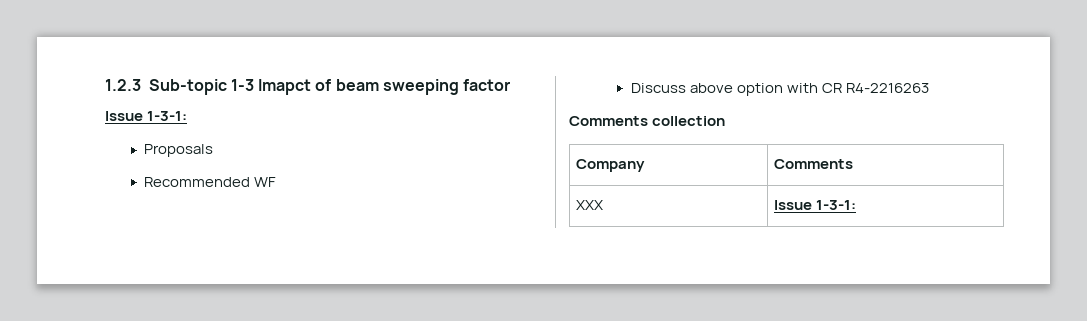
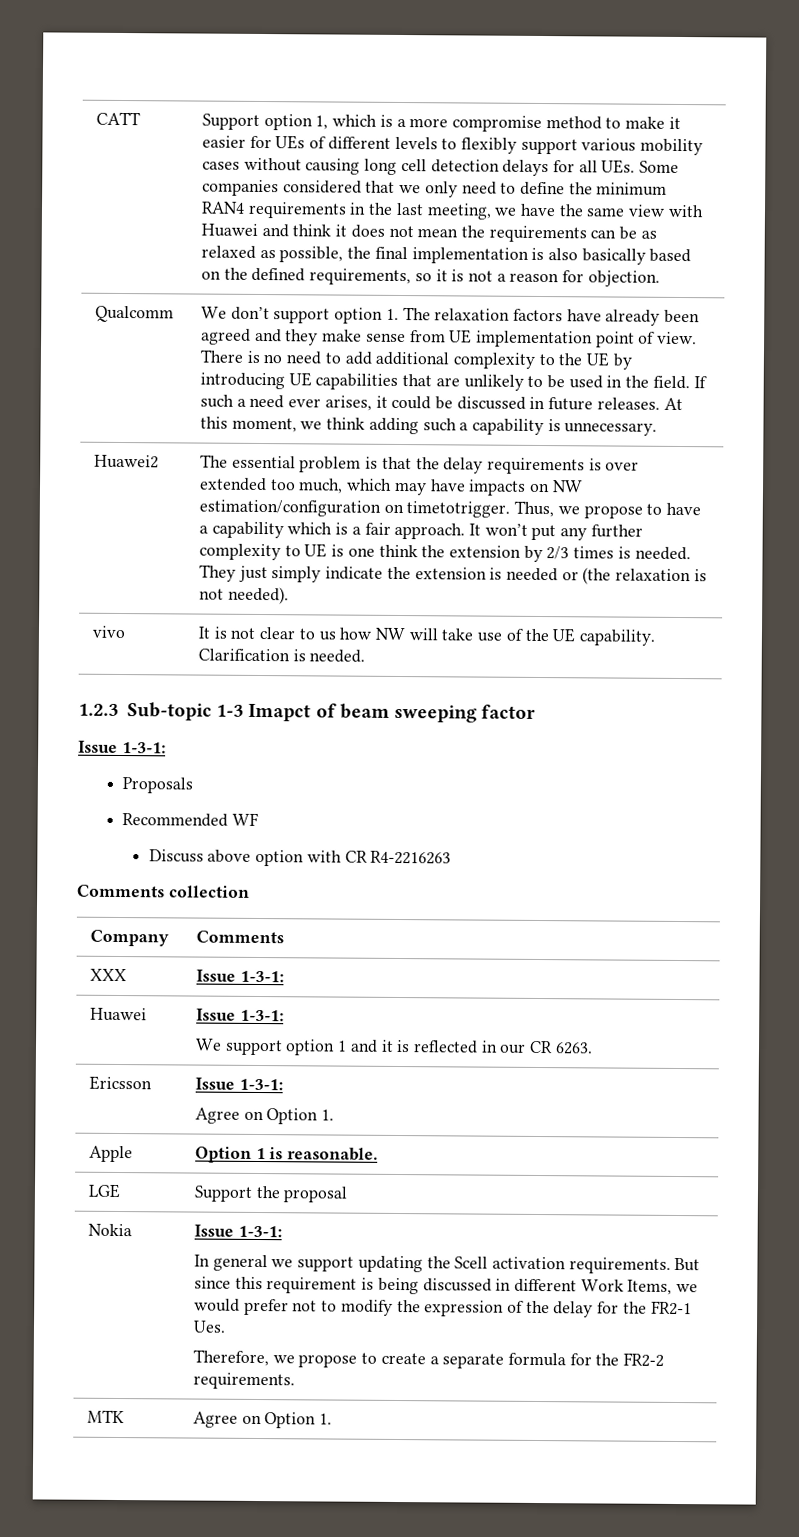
+ CATT | Support option 1, which is a more compromise method to make it easier for UEs of different levels to flexibly support various mobility cases without causing long cell detection delays for all UEs. Some companies considered that we only need to define the minimum RAN4 requirements in the last meeting, we have the same view with Huawei and think it does not mean the requirements can be as relaxed as possible, the final implementation is also basically based on the defined requirements, so it is not a reason for objection.
+ Qualcomm | We don’t support option 1. The relaxation factors have already been agreed and they make sense from UE implementation point of view. There is no need to add additional complexity to the UE by introducing UE capabilities that are unlikely to be used in the field. If such a need ever arises, it could be discussed in future releases. At this moment, we think adding such a capability is unnecessary.
+ Huawei2 | The essential problem is that the delay requirements is over extended too much, which may have impacts on NW estimation/configuration on timetotrigger. Thus, we propose to have a capability which is a fair approach. It won’t put any further complexity to UE is one think the extension by 2/3 times is needed. They just simply indicate the extension is needed or (the relaxation is not needed).
+ vivo | It is not clear to us how NW will take use of the UE capability. Clarification is needed.
+ Huawei | Issue 1-3-1:
+ We support option 1 and it is reflected in our CR 6263.
+ Ericsson | Issue 1-3-1:
+ Agree on Option 1.
+ Apple | Option 1 is reasonable.
+ LGE | Support the proposal
+ Nokia | Issue 1-3-1:
+ In general we support updating the Scell activation requirements. But since this requirement is being discussed in different Work Items, we would prefer not to modify the expression of the delay for the FR2-1 Ues.
+ Therefore, we propose to create a separate formula for the FR2-2 requirements.
+ MTK | Agree on Option 1.

